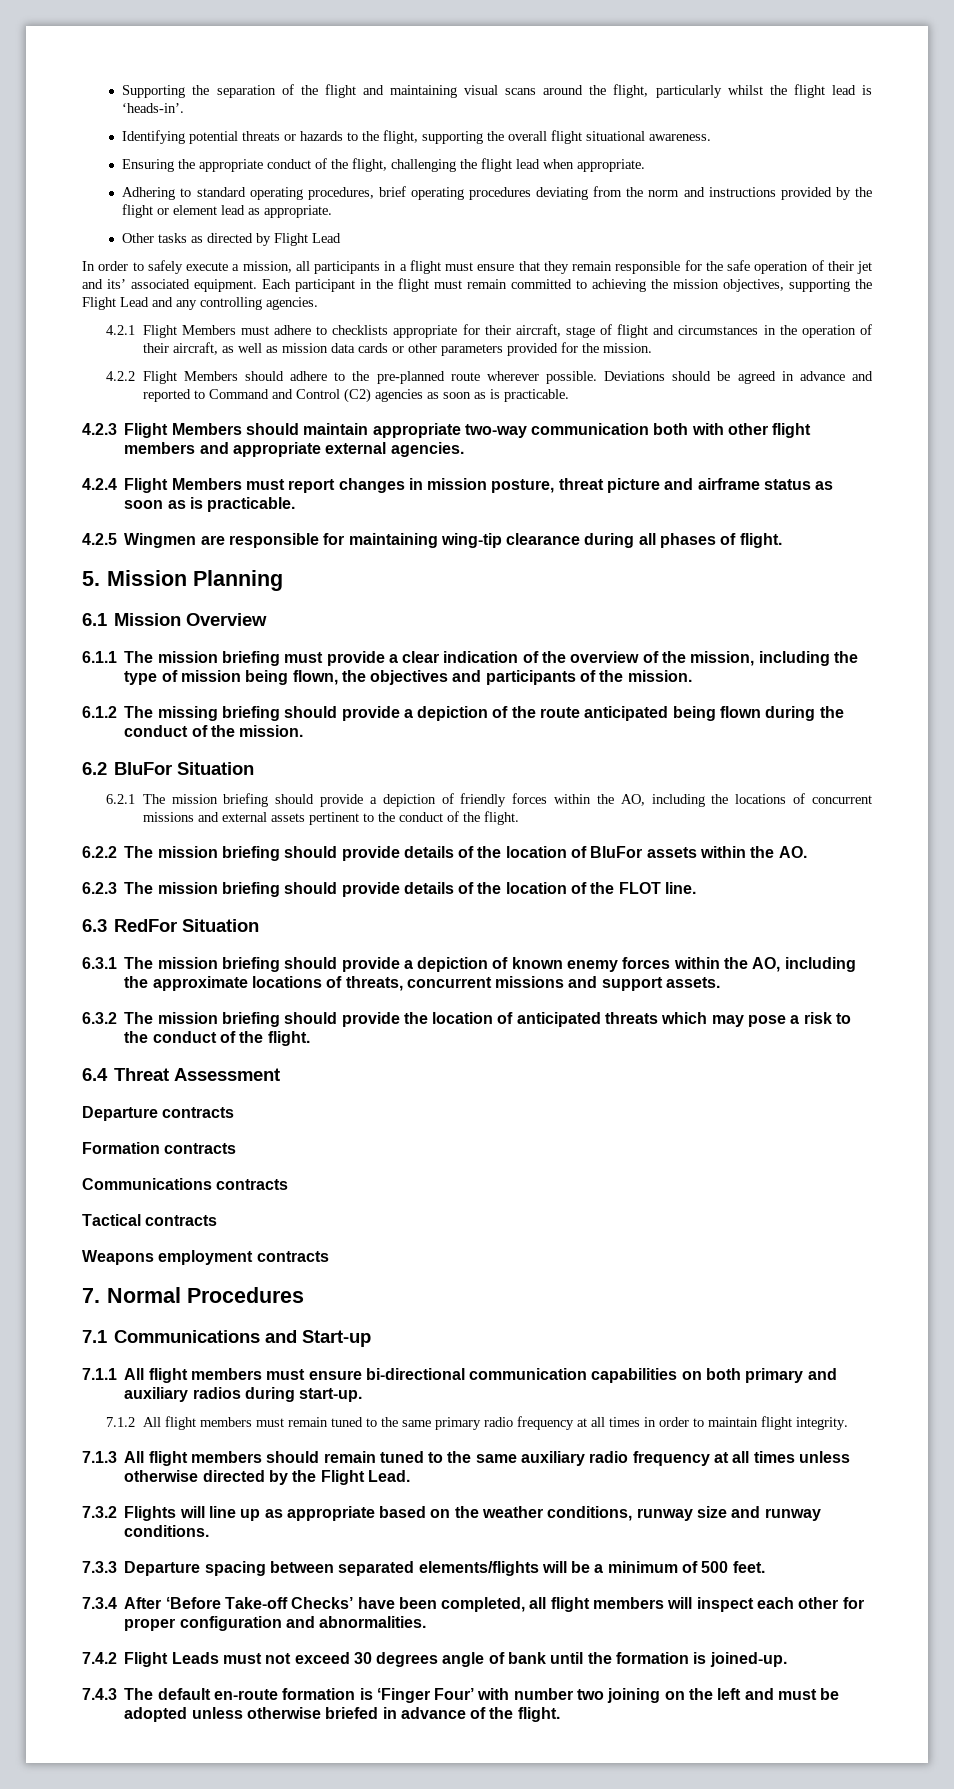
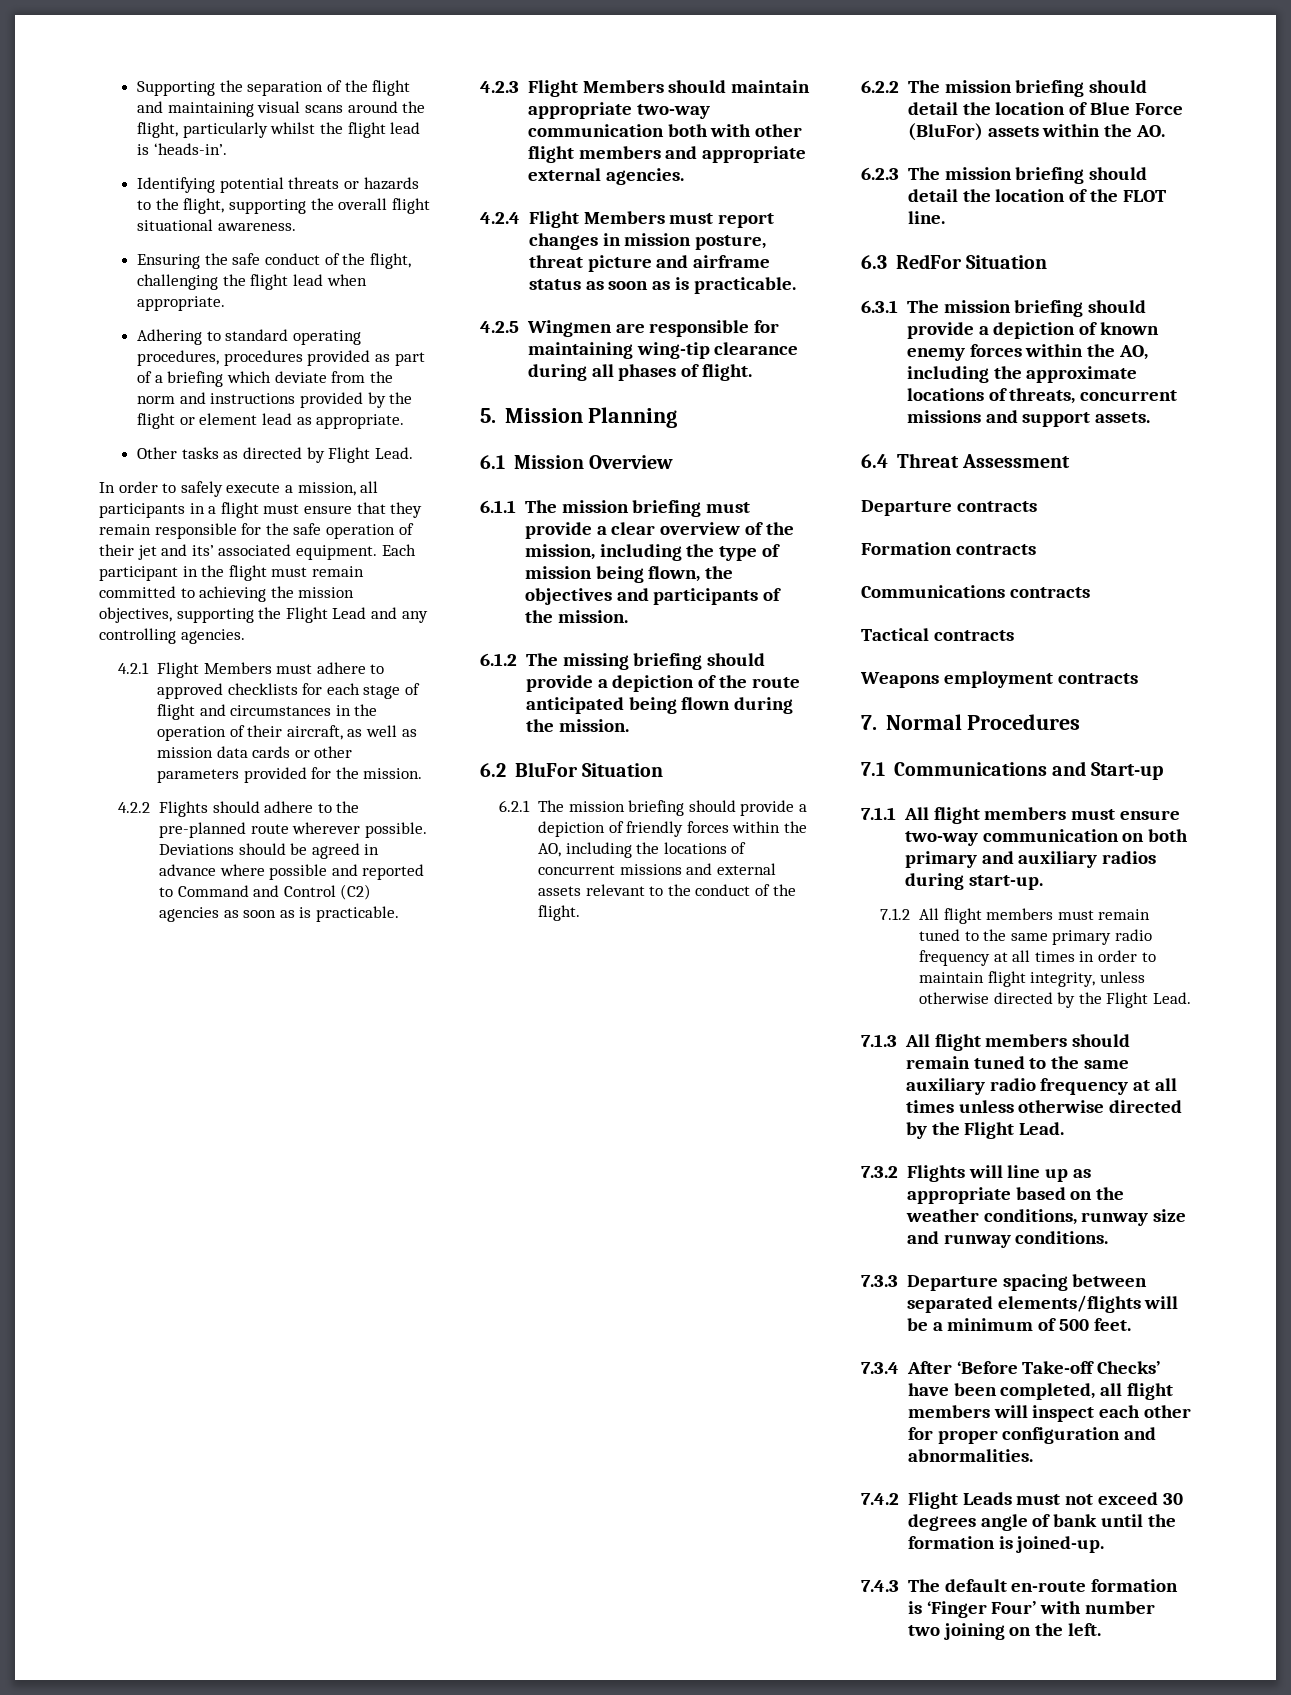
- Ensuring the appropriate conduct of the flight, challenging the flight lead when appropriate.
+ Ensuring the safe conduct of the flight, challenging the flight lead when appropriate.
- Adhering to standard operating procedures, brief operating procedures deviating from the norm and instructions provided by the flight or element lead as appropriate.
+ Adhering to standard operating procedures, procedures provided as part of a briefing which deviate from the norm and instructions provided by the flight or element lead as appropriate.
- Other tasks as directed by Flight Lead
+ Other tasks as directed by Flight Lead.
- 4.2.1 Flight Members must adhere to checklists appropriate for their aircraft, stage of flight and circumstances in the operation of their aircraft, as well as mission data cards or other parameters provided for the mission.
+ 4.2.1 Flight Members must adhere to approved checklists for each stage of flight and circumstances in the operation of their aircraft, as well as mission data cards or other parameters provided for the mission.
- 4.2.2 Flight Members should adhere to the pre-planned route wherever possible.
+ 4.2.2 Flights should adhere to the pre-planned route wherever possible.
- Deviations should be agreed in advance and reported to Command and Control (C2) agencies as soon as is practicable.
+ Deviations should be agreed in advance where possible and reported to Command and Control (C2) agencies as soon as is practicable.
- 6.1.1 The mission briefing must provide a clear indication of the overview of the mission, including the type of mission being flown, the objectives and participants of the mission.
+ 6.1.1 The mission briefing must provide a clear overview of the mission, including the type of mission being flown, the objectives and participants of the mission.
- 6.1.2 The missing briefing should provide a depiction of the route anticipated being flown during the conduct of the mission.
+ 6.1.2 The missing briefing should provide a depiction of the route anticipated being flown during the mission.
- 6.2.1 The mission briefing should provide a depiction of friendly forces within the AO, including the locations of concurrent missions and external assets pertinent to the conduct of the flight.
+ 6.2.1 The mission briefing should provide a depiction of friendly forces within the AO, including the locations of concurrent missions and external assets relevant to the conduct of the flight.
- 6.2.2 The mission briefing should provide details of the location of BluFor assets within the AO.
+ 6.2.2 The mission briefing should detail the location of Blue Force (BluFor) assets within the AO.
- 6.2.3 The mission briefing should provide details of the location of the FLOT line.
+ 6.2.3 The mission briefing should detail the location of the FLOT line.
- 6.3.2 The mission briefing should provide the location of anticipated threats which may pose a risk to the conduct of the flight.
- 7.1.1 All flight members must ensure bi-directional communication capabilities on both primary and auxiliary radios during start-up.
+ 7.1.1 All flight members must ensure two-way communication on both primary and auxiliary radios during start-up.
- 7.1.2 All flight members must remain tuned to the same primary radio frequency at all times in order to maintain flight integrity.
+ 7.1.2 All flight members must remain tuned to the same primary radio frequency at all times in order to maintain flight integrity, unless otherwise directed by the Flight Lead.
- 7.4.3 The default en-route formation is ‘Finger Four’ with number two joining on the left and must be adopted unless otherwise briefed in advance of the flight.
+ 7.4.3 The default en-route formation is ‘Finger Four’ with number two joining on the left.

